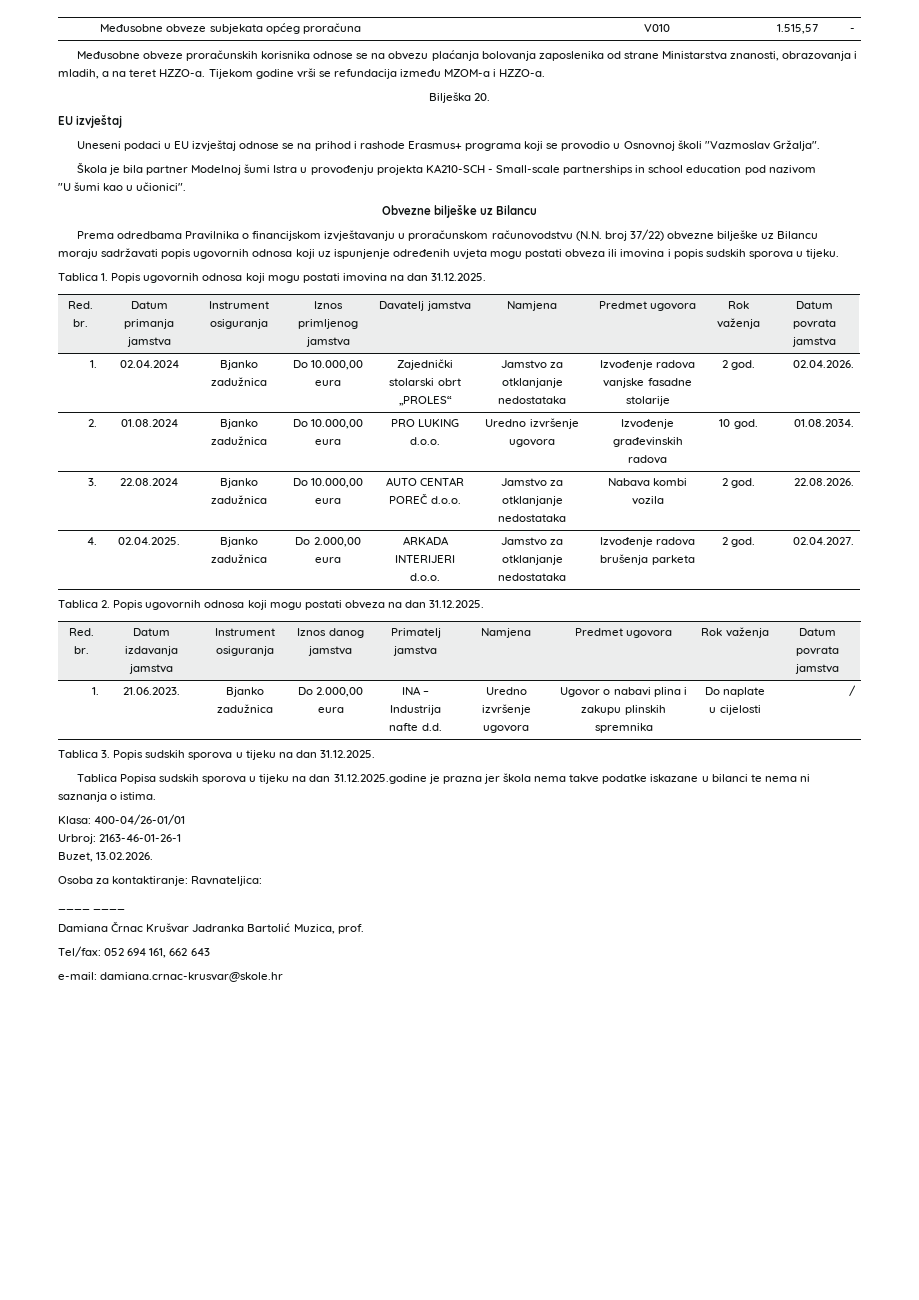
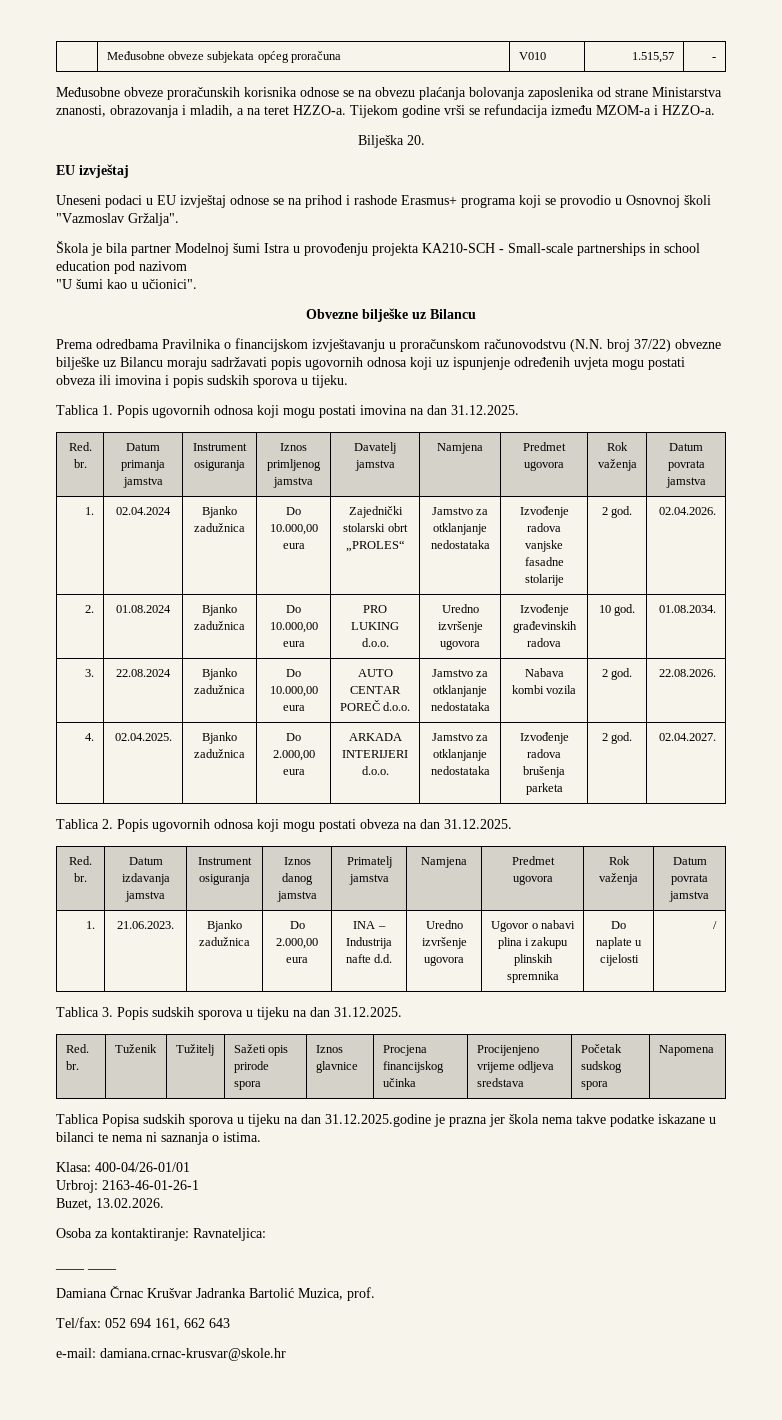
+ Red. br. | Tuženik | Tužitelj | Sažeti opis prirode spora | Iznos glavnice | Procjena financijskog učinka | Procijenjeno vrijeme odljeva sredstava | Početak sudskog spora | Napomena

